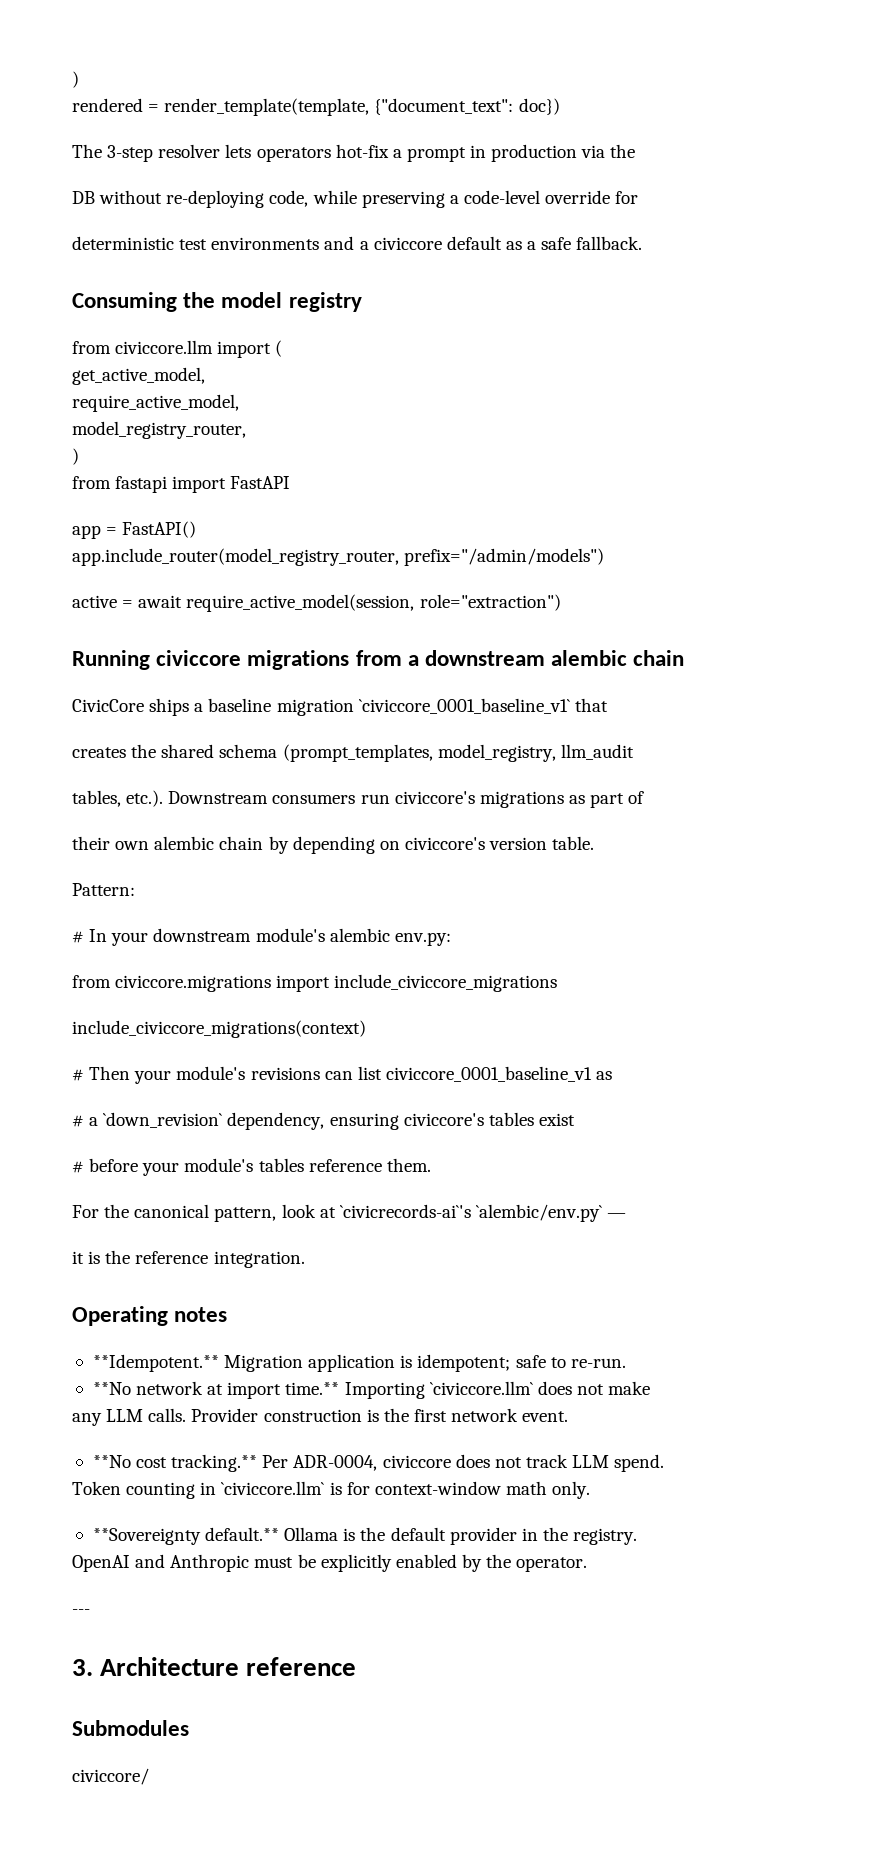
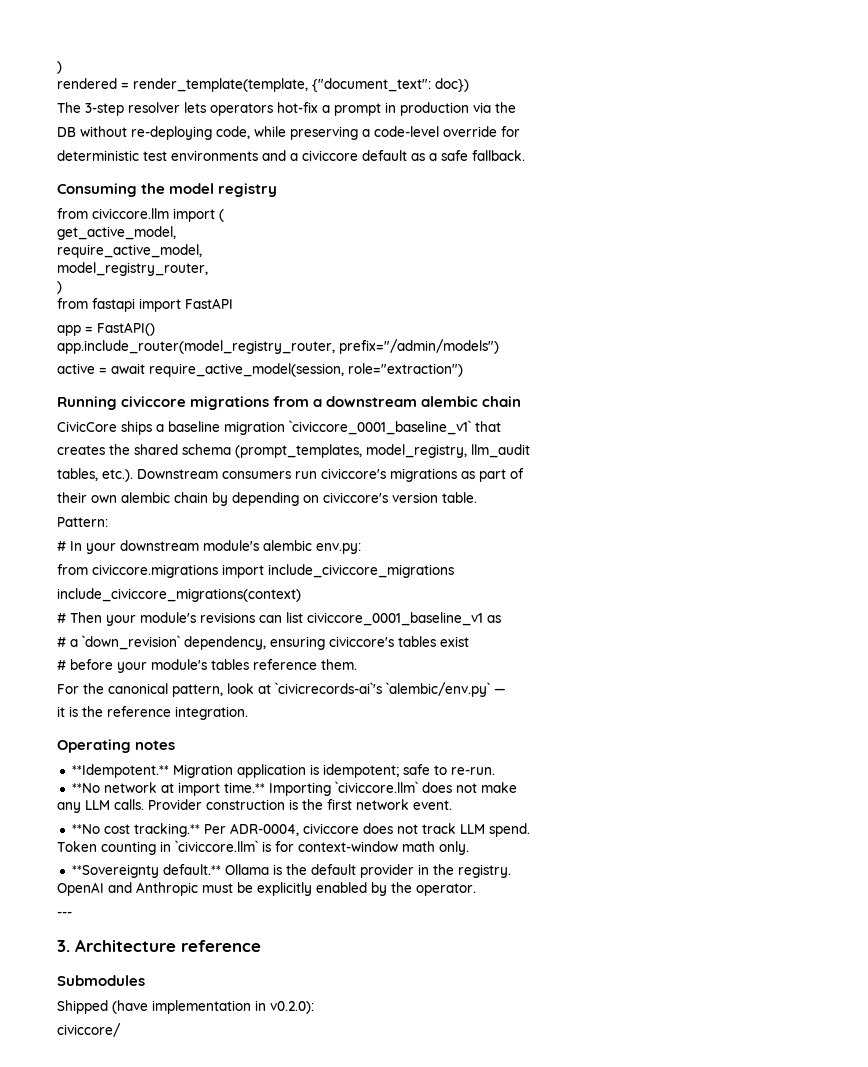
+ Shipped (have implementation in v0.2.0):

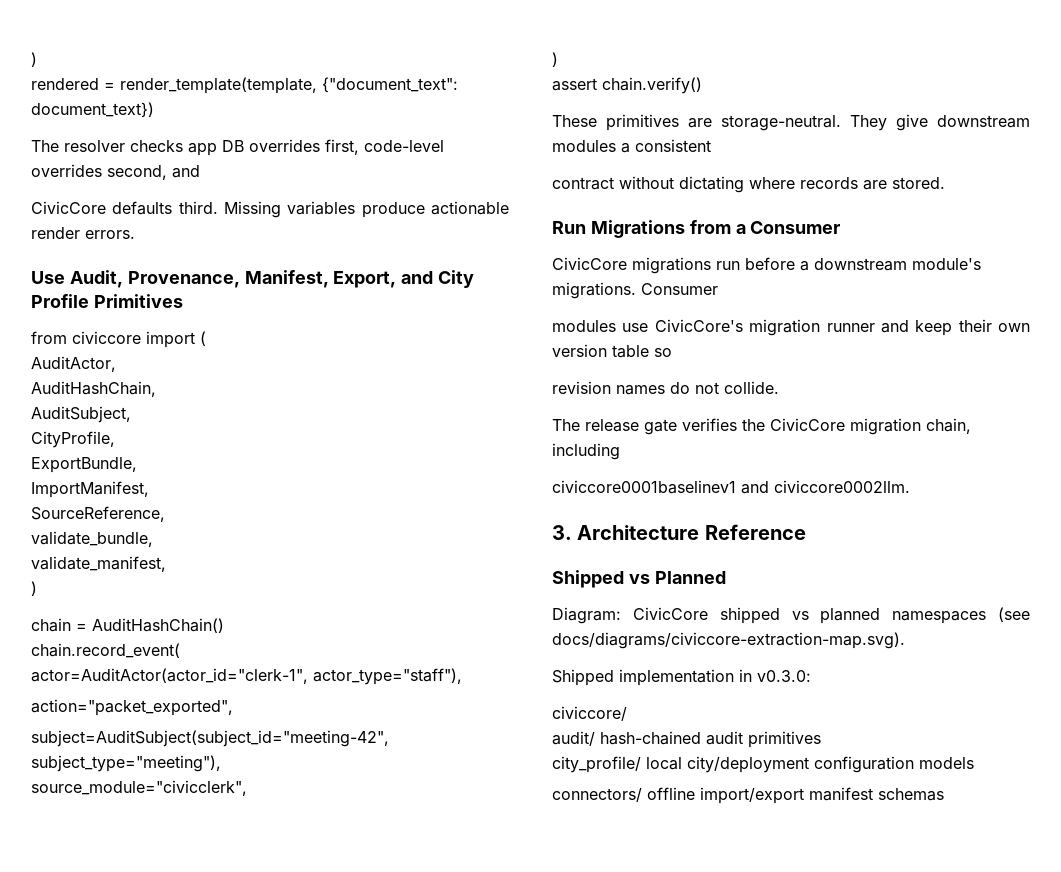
- rendered = render_template(template, {"document_text": doc})
- The 3-step resolver lets operators hot-fix a prompt in production via the
- DB without re-deploying code, while preserving a code-level override for
- deterministic test environments and a civiccore default as a safe fallback.
- Consuming the model registry
- from civiccore.llm import (
+ rendered = render_template(template, {"document_text": document_text})
+ The resolver checks app DB overrides first, code-level overrides second, and
+ CivicCore defaults third. Missing variables produce actionable render errors.
+ Use Audit, Provenance, Manifest, Export, and City Profile Primitives
+ from civiccore import (
- get_active_model,
- require_active_model,
- model_registry_router,
+ AuditActor,
+ AuditHashChain,
+ AuditSubject,
+ CityProfile,
+ ExportBundle,
+ ImportManifest,
+ SourceReference,
+ validate_bundle,
+ validate_manifest,
  )
- from fastapi import FastAPI
- app = FastAPI()
- app.include_router(model_registry_router, prefix="/admin/models")
- active = await require_active_model(session, role="extraction")
- Running civiccore migrations from a downstream alembic chain
- CivicCore ships a baseline migration `civiccore_0001_baseline_v1` that
- creates the shared schema (prompt_templates, model_registry, llm_audit
- tables, etc.). Downstream consumers run civiccore's migrations as part of
- their own alembic chain by depending on civiccore's version table.
- Pattern:
- # In your downstream module's alembic env.py:
- from civiccore.migrations import include_civiccore_migrations
- include_civiccore_migrations(context)
- # Then your module's revisions can list civiccore_0001_baseline_v1 as
- # a `down_revision` dependency, ensuring civiccore's tables exist
- # before your module's tables reference them.
- For the canonical pattern, look at `civicrecords-ai`'s `alembic/env.py` —
- it is the reference integration.
- Operating notes
- **Idempotent.** Migration application is idempotent; safe to re-run.
- **No network at import time.** Importing `civiccore.llm` does not make
- any LLM calls. Provider construction is the first network event.
- **No cost tracking.** Per ADR-0004, civiccore does not track LLM spend.
- Token counting in `civiccore.llm` is for context-window math only.
- **Sovereignty default.** Ollama is the default provider in the registry.
- OpenAI and Anthropic must be explicitly enabled by the operator.
- ---
+ chain = AuditHashChain()
+ chain.record_event(
+ actor=AuditActor(actor_id="clerk-1", actor_type="staff"),
+ action="packet_exported",
+ subject=AuditSubject(subject_id="meeting-42", subject_type="meeting"),
+ source_module="civicclerk",
+ )
+ assert chain.verify()
+ These primitives are storage-neutral. They give downstream modules a consistent
+ contract without dictating where records are stored.
+ Run Migrations from a Consumer
+ CivicCore migrations run before a downstream module's migrations. Consumer
+ modules use CivicCore's migration runner and keep their own version table so
+ revision names do not collide.
+ The release gate verifies the CivicCore migration chain, including
+ civiccore0001baselinev1 and civiccore0002llm.
- 3. Architecture reference
- Submodules
- Shipped (have implementation in v0.2.0):
+ 3. Architecture Reference
+ Shipped vs Planned
+ Diagram: CivicCore shipped vs planned namespaces (see docs/diagrams/civiccore-extraction-map.svg).
+ Shipped implementation in v0.3.0:
+ audit/ hash-chained audit primitives
+ city_profile/ local city/deployment configuration models
+ connectors/ offline import/export manifest schemas

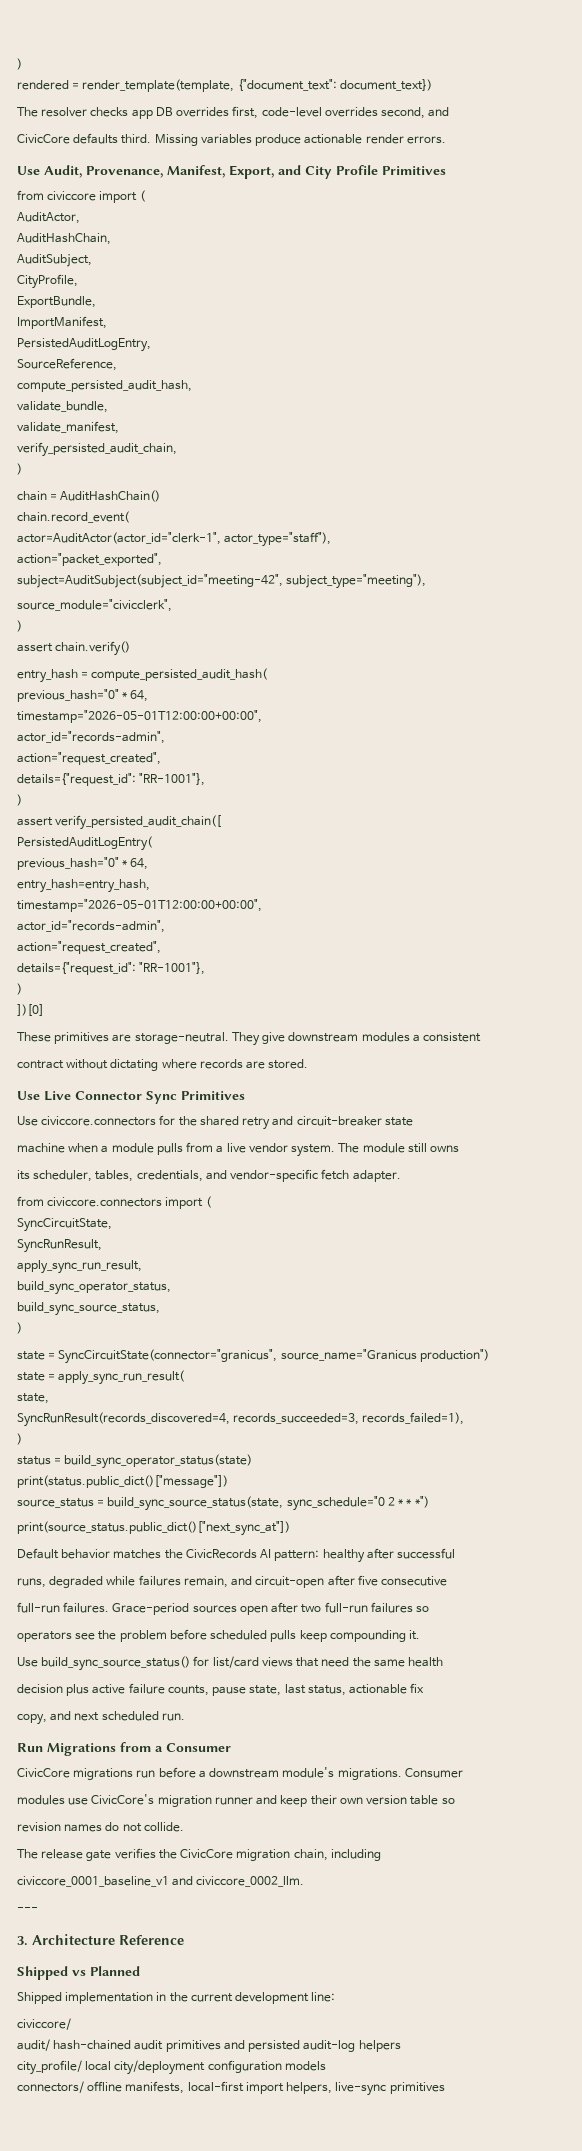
+ PersistedAuditLogEntry,
+ compute_persisted_audit_hash,
+ verify_persisted_audit_chain,
+ entry_hash = compute_persisted_audit_hash(
+ previous_hash="0" * 64,
+ timestamp="2026-05-01T12:00:00+00:00",
+ actor_id="records-admin",
+ action="request_created",
+ details={"request_id": "RR-1001"},
+ )
+ assert verify_persisted_audit_chain([
+ PersistedAuditLogEntry(
+ previous_hash="0" * 64,
+ entry_hash=entry_hash,
+ timestamp="2026-05-01T12:00:00+00:00",
+ actor_id="records-admin",
+ action="request_created",
+ details={"request_id": "RR-1001"},
+ )
+ ])[0]
+ Use Live Connector Sync Primitives
+ Use civiccore.connectors for the shared retry and circuit-breaker state
+ machine when a module pulls from a live vendor system. The module still owns
+ its scheduler, tables, credentials, and vendor-specific fetch adapter.
+ from civiccore.connectors import (
+ SyncCircuitState,
+ SyncRunResult,
+ apply_sync_run_result,
+ build_sync_operator_status,
+ build_sync_source_status,
+ )
+ state = SyncCircuitState(connector="granicus", source_name="Granicus production")
+ state = apply_sync_run_result(
+ state,
+ SyncRunResult(records_discovered=4, records_succeeded=3, records_failed=1),
+ )
+ status = build_sync_operator_status(state)
+ print(status.public_dict()["message"])
+ source_status = build_sync_source_status(state, sync_schedule="0 2 * * *")
+ print(source_status.public_dict()["next_sync_at"])
+ Default behavior matches the CivicRecords AI pattern: healthy after successful
+ runs, degraded while failures remain, and circuit-open after five consecutive
+ full-run failures. Grace-period sources open after two full-run failures so
+ operators see the problem before scheduled pulls keep compounding it.
+ Use build_sync_source_status() for list/card views that need the same health
+ decision plus active failure counts, pause state, last status, actionable fix
+ copy, and next scheduled run.
- civiccore0001baselinev1 and civiccore0002llm.
+ civiccore_0001_baseline_v1 and civiccore_0002_llm.
+ ---
- Diagram: CivicCore shipped vs planned namespaces (see docs/diagrams/civiccore-extraction-map.svg).
- Shipped implementation in v0.3.0:
+ Shipped implementation in the current development line:
- audit/ hash-chained audit primitives
+ audit/ hash-chained audit primitives and persisted audit-log helpers
- connectors/ offline import/export manifest schemas
+ connectors/ offline manifests, local-first import helpers, live-sync primitives

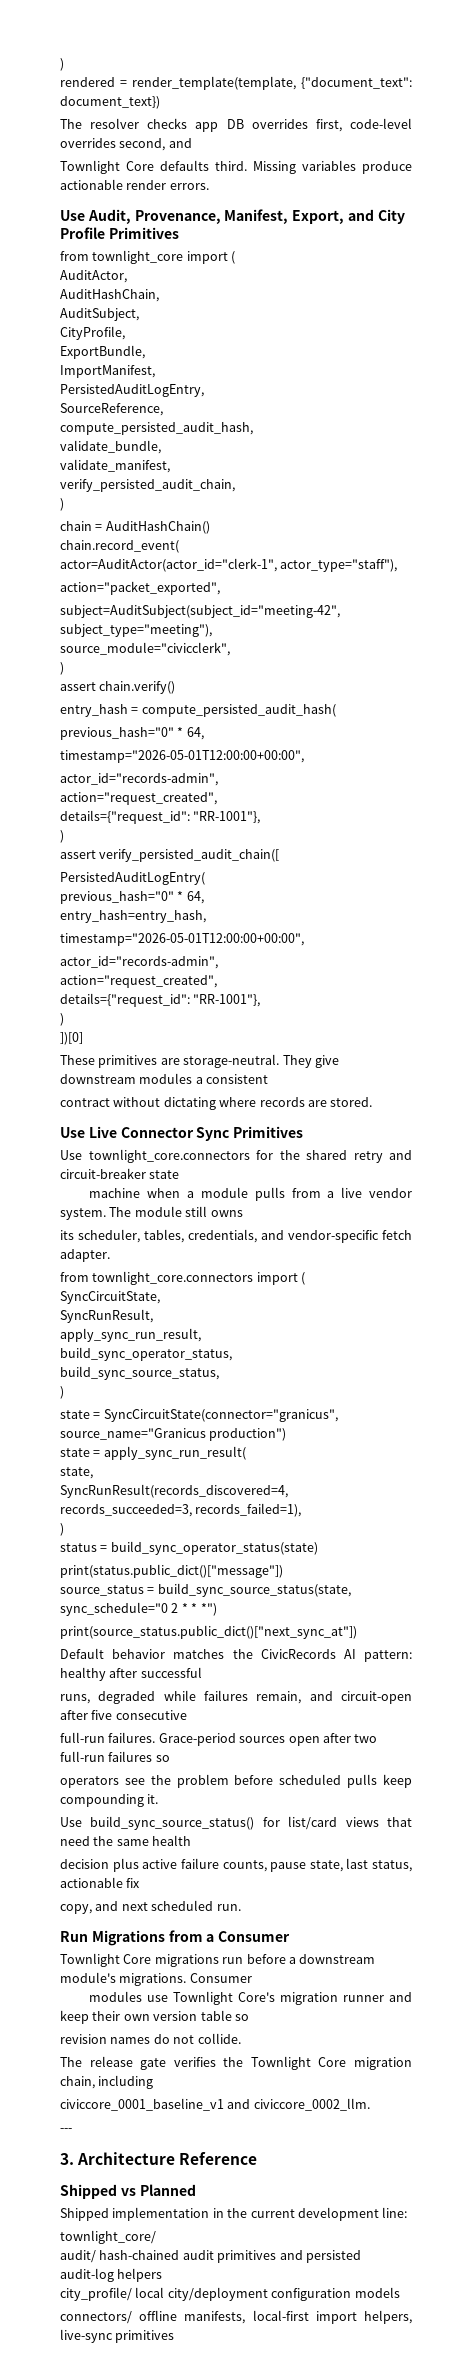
- CivicCore defaults third.
+ Townlight Core defaults third.
- from civiccore import (
+ from townlight_core import (
- Use civiccore.connectors for the shared retry and circuit-breaker state
+ Use townlight_core.connectors for the shared retry and circuit-breaker state
- from civiccore.connectors import (
+ from townlight_core.connectors import (
- CivicCore migrations run before a downstream module's migrations.
+ Townlight Core migrations run before a downstream module's migrations.
- modules use CivicCore's migration runner and keep their own version table so
+ modules use Townlight Core's migration runner and keep their own version table so
- The release gate verifies the CivicCore migration chain, including
+ The release gate verifies the Townlight Core migration chain, including
- civiccore/
+ townlight_core/

